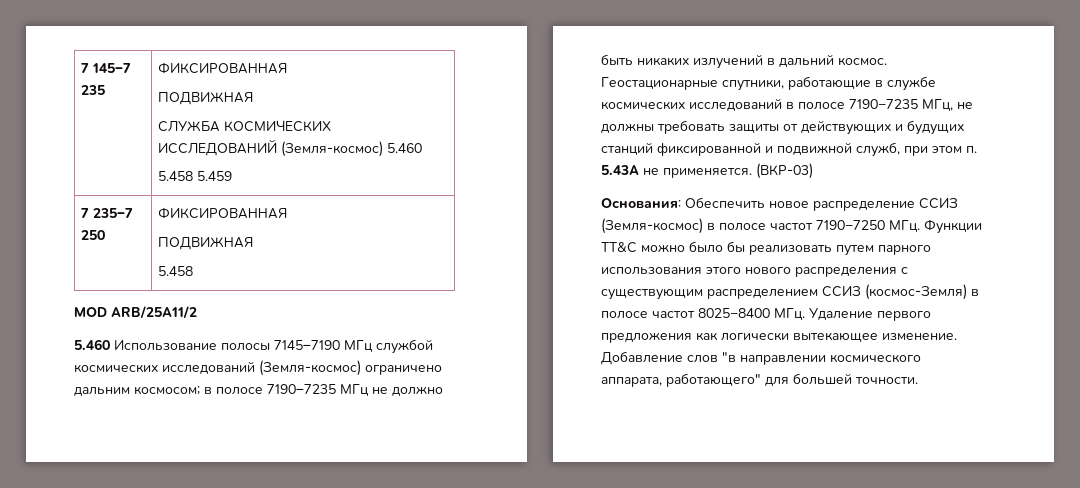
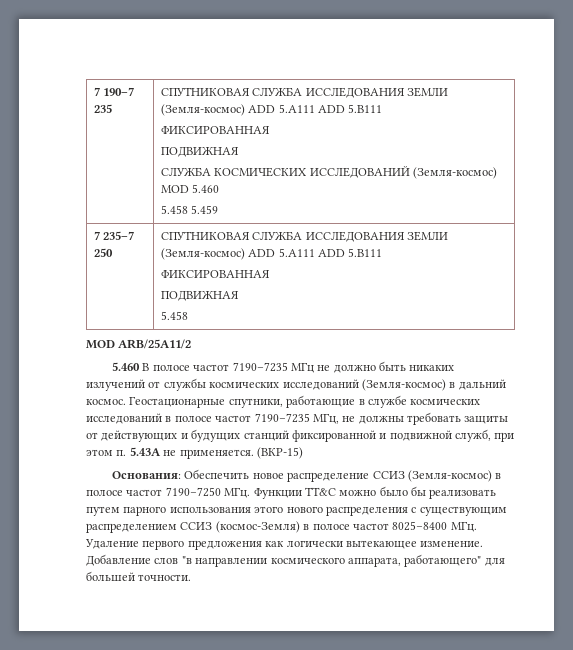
- 7 145–7 235 | ФИКСИРОВАННАЯ
+ 7 190–7 235 | СПУТНИКОВАЯ СЛУЖБА ИССЛЕДОВАНИЯ ЗЕМЛИ (Земля-космос) ADD 5.A111 ADD 5.B111
+ ФИКСИРОВАННАЯ
  ПОДВИЖНАЯ
- СЛУЖБА КОСМИЧЕСКИХ ИССЛЕДОВАНИЙ (Земля-космос) 5.460
+ СЛУЖБА КОСМИЧЕСКИХ ИССЛЕДОВАНИЙ (Земля-космос) MOD 5.460
- 7 235–7 250 | ФИКСИРОВАННАЯ
+ 7 235–7 250 | СПУТНИКОВАЯ СЛУЖБА ИССЛЕДОВАНИЯ ЗЕМЛИ (Земля-космос) ADD 5.A111 ADD 5.B111
+ ФИКСИРОВАННАЯ
- 5.460 Использование полосы 7145–7190 МГц службой космических исследований (Земля-космос) ограничено дальним космосом; в полосе 7190–7235 МГц не должно быть никаких излучений в дальний космос.
+ 5.460 В полосе частот 7190–7235 МГц не должно быть никаких излучений от службы космических исследований (Земля-космос) в дальний космос.
- Геостационарные спутники, работающие в службе космических исследований в полосе 7190−7235 МГц, не должны требовать защиты от действующих и будущих станций фиксированной и подвижной служб, при этом п. 5.43А не применяется.
+ Геостационарные спутники, работающие в службе космических исследований в полосе частот 7190−7235 МГц, не должны требовать защиты от действующих и будущих станций фиксированной и подвижной служб, при этом п. 5.43А не применяется.
- (ВКР-03)
+ (ВКР-15)

